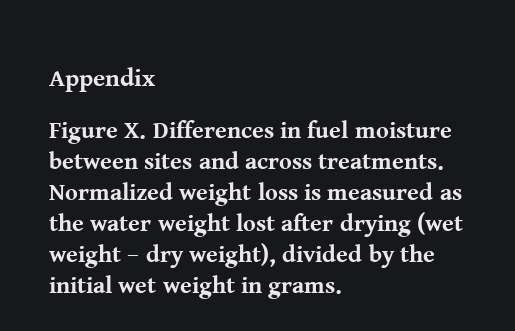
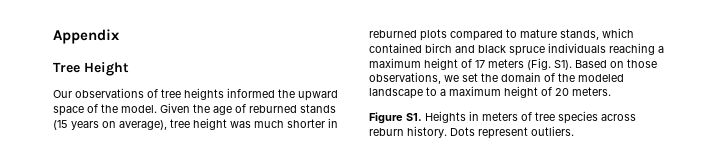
- Figure X. Differences in fuel moisture between sites and across treatments. Normalized weight loss is measured as the water weight lost after drying (wet weight – dry weight), divided by the initial wet weight in grams.
+ Tree Height
+ Our observations of tree heights informed the upward space of the model. Given the age of reburned stands (15 years on average), tree height was much shorter in reburned plots compared to mature stands, which contained birch and black spruce individuals reaching a maximum height of 17 meters (Fig. S1). Based on those observations, we set the domain of the modeled landscape to a maximum height of 20 meters.
+ Figure S1. Heights in meters of tree species across reburn history. Dots represent outliers.

